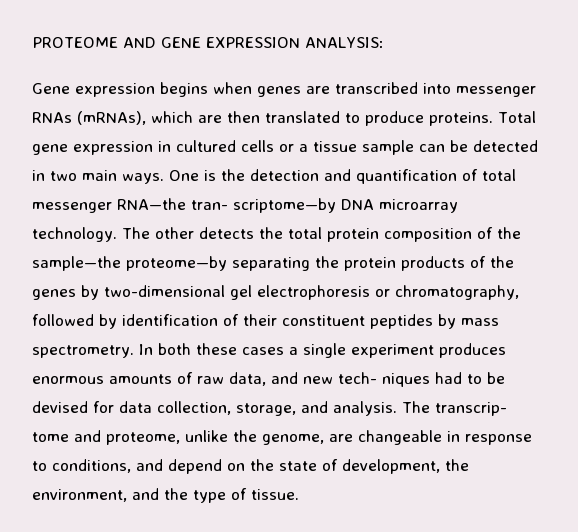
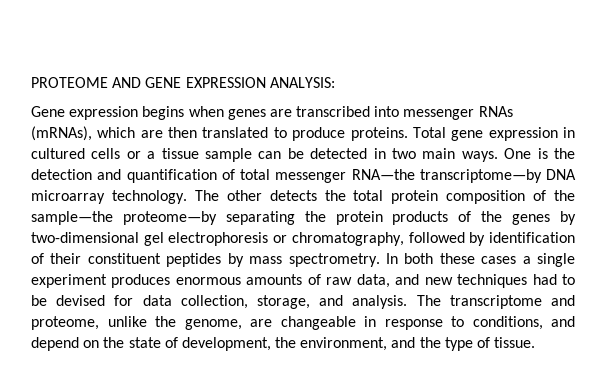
- One is the detection and quantification of total messenger RNA—the tran- scriptome—by DNA microarray technology.
+ One is the detection and quantification of total messenger RNA—the transcriptome—by DNA microarray technology.
- In both these cases a single experiment produces enormous amounts of raw data, and new tech- niques had to be devised for data collection, storage, and analysis.
+ In both these cases a single experiment produces enormous amounts of raw data, and new techniques had to be devised for data collection, storage, and analysis.
- The transcrip- tome and proteome, unlike the genome, are changeable in response to conditions, and depend on the state of development, the environment, and the type of tissue.
+ The transcriptome and proteome, unlike the genome, are changeable in response to conditions, and depend on the state of development, the environment, and the type of tissue.

